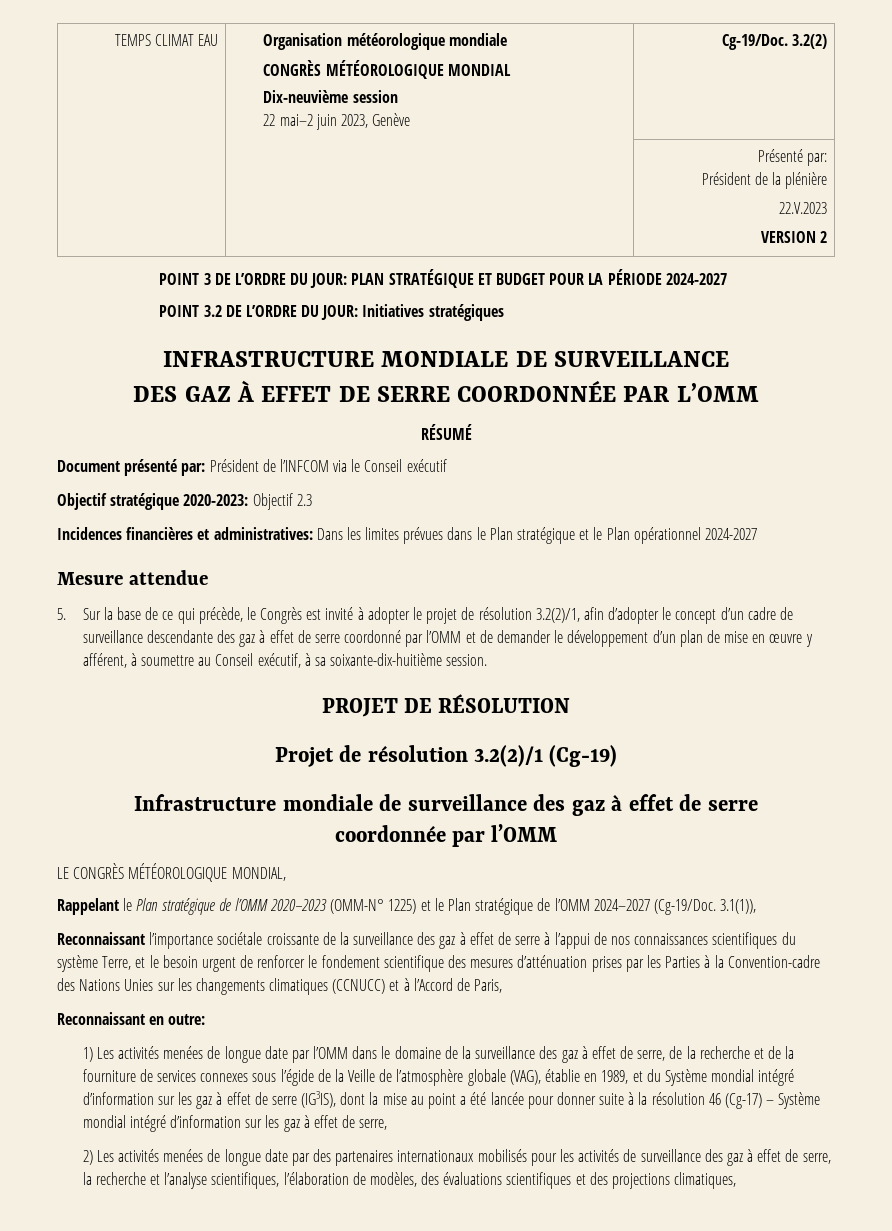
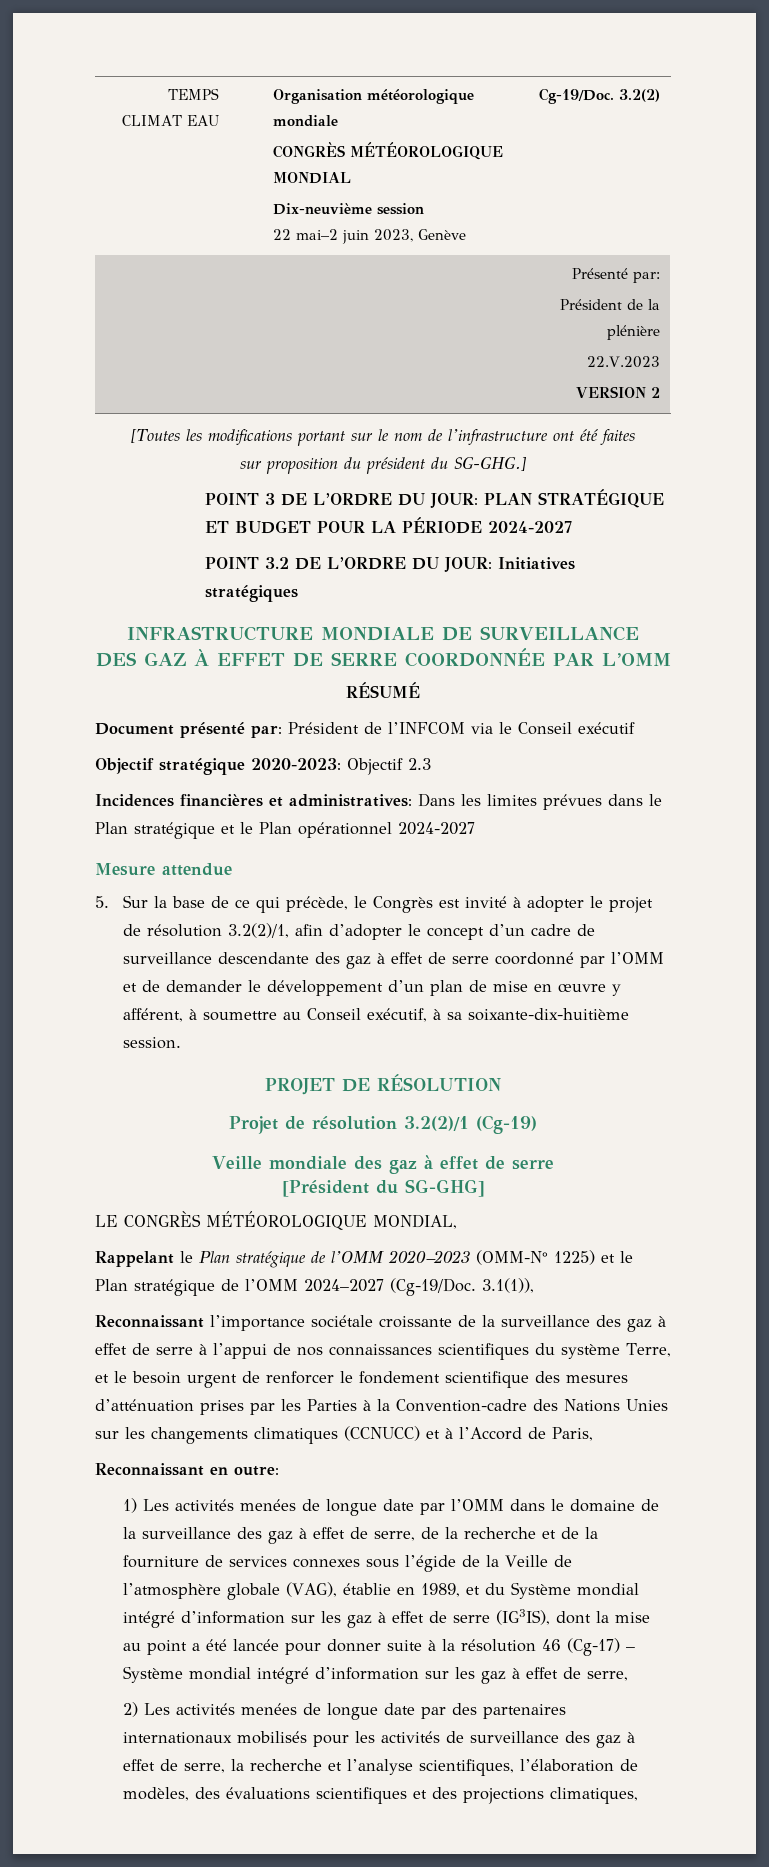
+ [Toutes les modifications portant sur le nom de l’infrastructure ont été faites
+ sur proposition du président du SG-GHG.]
- Infrastructure mondiale de surveillance des gaz à effet de serre
+ Veille mondiale des gaz à effet de serre
- coordonnée par l’OMM
+ [Président du SG-GHG]

